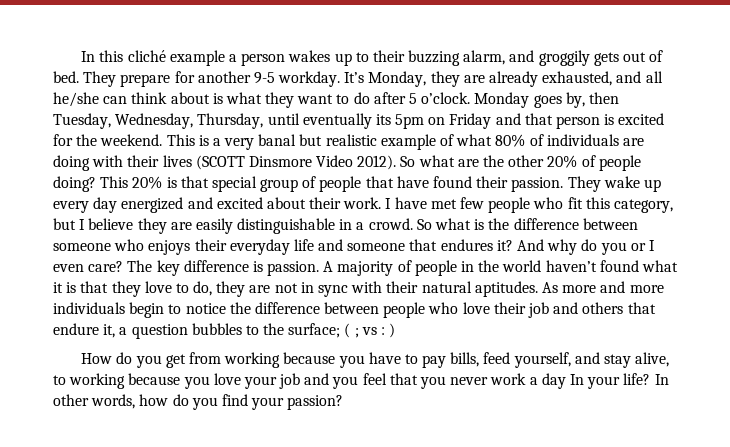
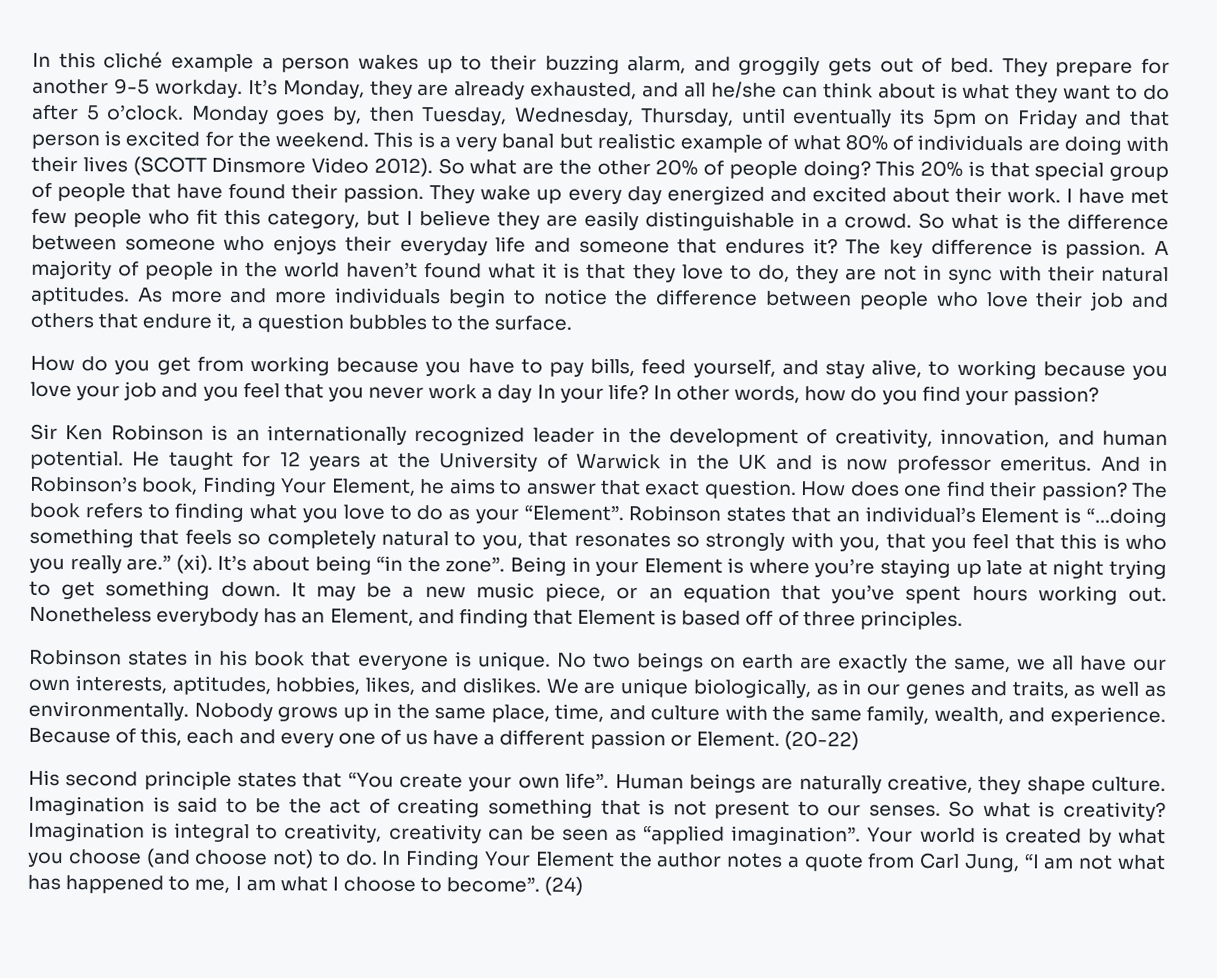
- And why do you or I even care?
- As more and more individuals begin to notice the difference between people who love their job and others that endure it, a question bubbles to the surface; ( ; vs : )
+ As more and more individuals begin to notice the difference between people who love their job and others that endure it, a question bubbles to the surface.
+ Sir Ken Robinson is an internationally recognized leader in the development of creativity, innovation, and human potential. He taught for 12 years at the University of Warwick in the UK and is now professor emeritus. And in Robinson’s book, Finding Your Element, he aims to answer that exact question. How does one find their passion? The book refers to finding what you love to do as your “Element”. Robinson states that an individual’s Element is “…doing something that feels so completely natural to you, that resonates so strongly with you, that you feel that this is who you really are.” (xi). It’s about being “in the zone”. Being in your Element is where you’re staying up late at night trying to get something down. It may be a new music piece, or an equation that you’ve spent hours working out. Nonetheless everybody has an Element, and finding that Element is based off of three principles.
+ Robinson states in his book that everyone is unique. No two beings on earth are exactly the same, we all have our own interests, aptitudes, hobbies, likes, and dislikes. We are unique biologically, as in our genes and traits, as well as environmentally. Nobody grows up in the same place, time, and culture with the same family, wealth, and experience. Because of this, each and every one of us have a different passion or Element. (20-22)
+ His second principle states that “You create your own life”. Human beings are naturally creative, they shape culture. Imagination is said to be the act of creating something that is not present to our senses. So what is creativity? Imagination is integral to creativity, creativity can be seen as “applied imagination”. Your world is created by what you choose (and choose not) to do. In Finding Your Element the author notes a quote from Carl Jung, “I am not what has happened to me, I am what I choose to become”. (24)

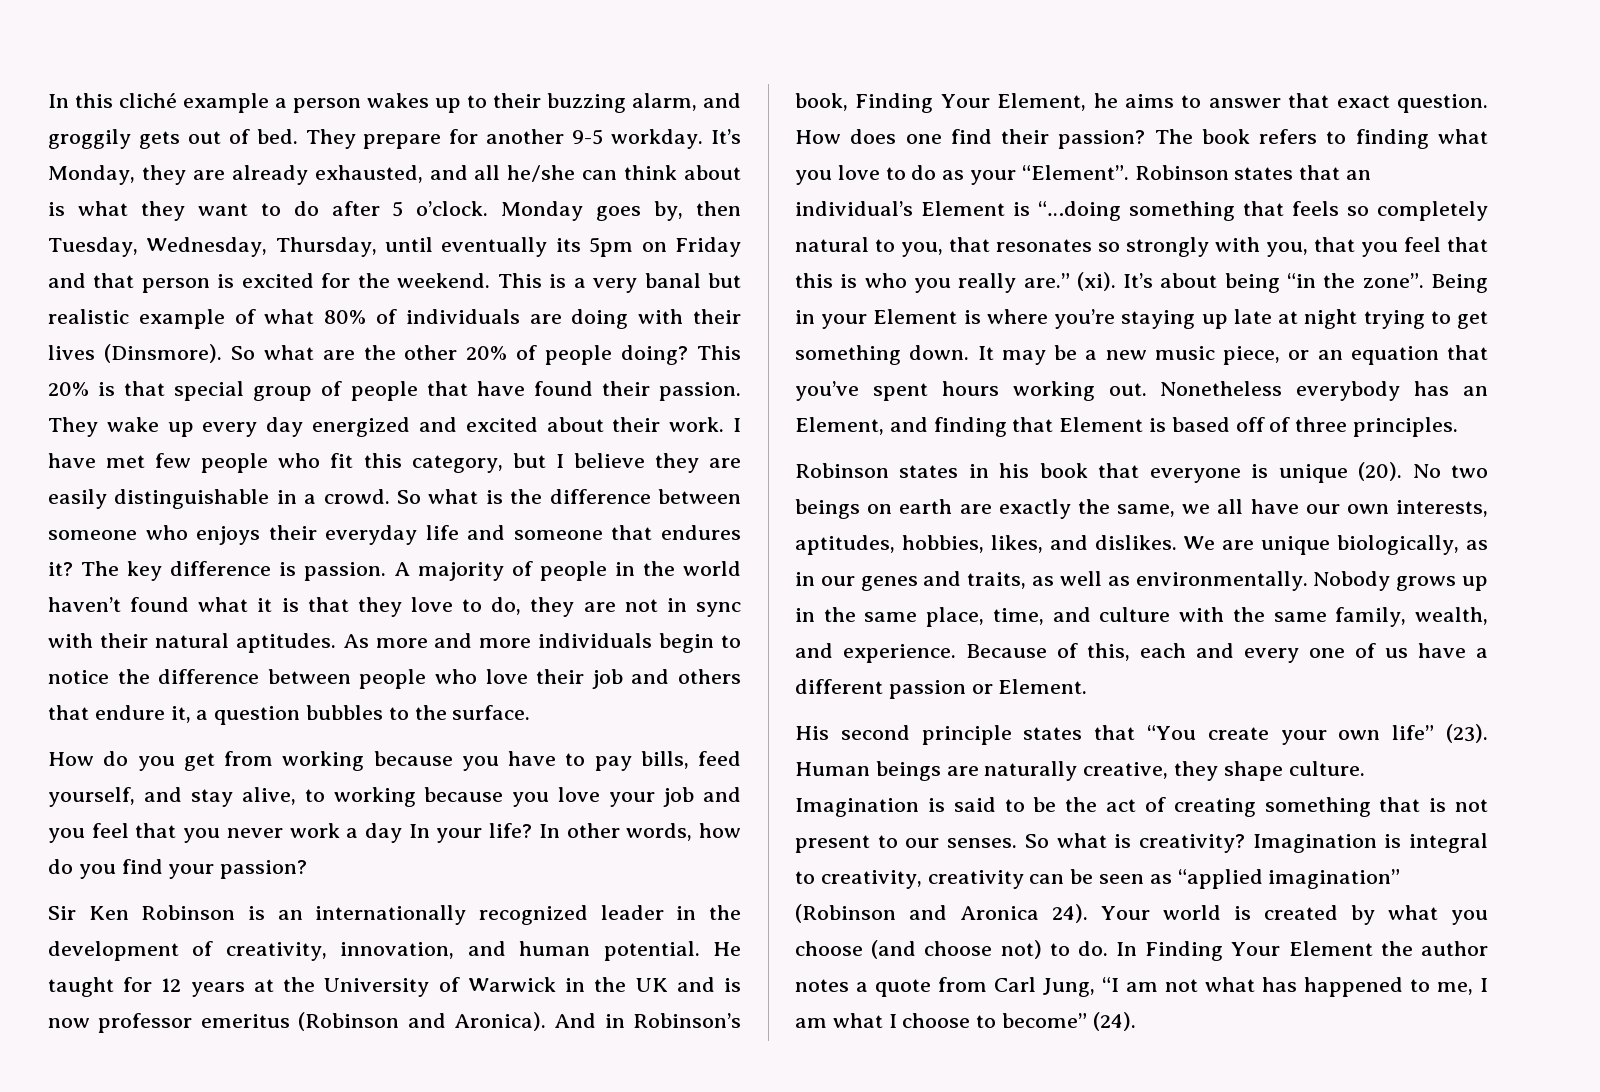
- This is a very banal but realistic example of what 80% of individuals are doing with their lives (SCOTT Dinsmore Video 2012).
+ This is a very banal but realistic example of what 80% of individuals are doing with their lives (Dinsmore).
- He taught for 12 years at the University of Warwick in the UK and is now professor emeritus.
+ He taught for 12 years at the University of Warwick in the UK and is now professor emeritus (Robinson and Aronica).
- Robinson states in his book that everyone is unique.
+ Robinson states in his book that everyone is unique (20).
- (20-22)
- His second principle states that “You create your own life”.
+ His second principle states that “You create your own life” (23).
- Imagination is integral to creativity, creativity can be seen as “applied imagination”.
+ Imagination is integral to creativity, creativity can be seen as “applied imagination” (Robinson and Aronica 24).
- In Finding Your Element the author notes a quote from Carl Jung, “I am not what has happened to me, I am what I choose to become”. (24)
+ In Finding Your Element the author notes a quote from Carl Jung, “I am not what has happened to me, I am what I choose to become” (24).

